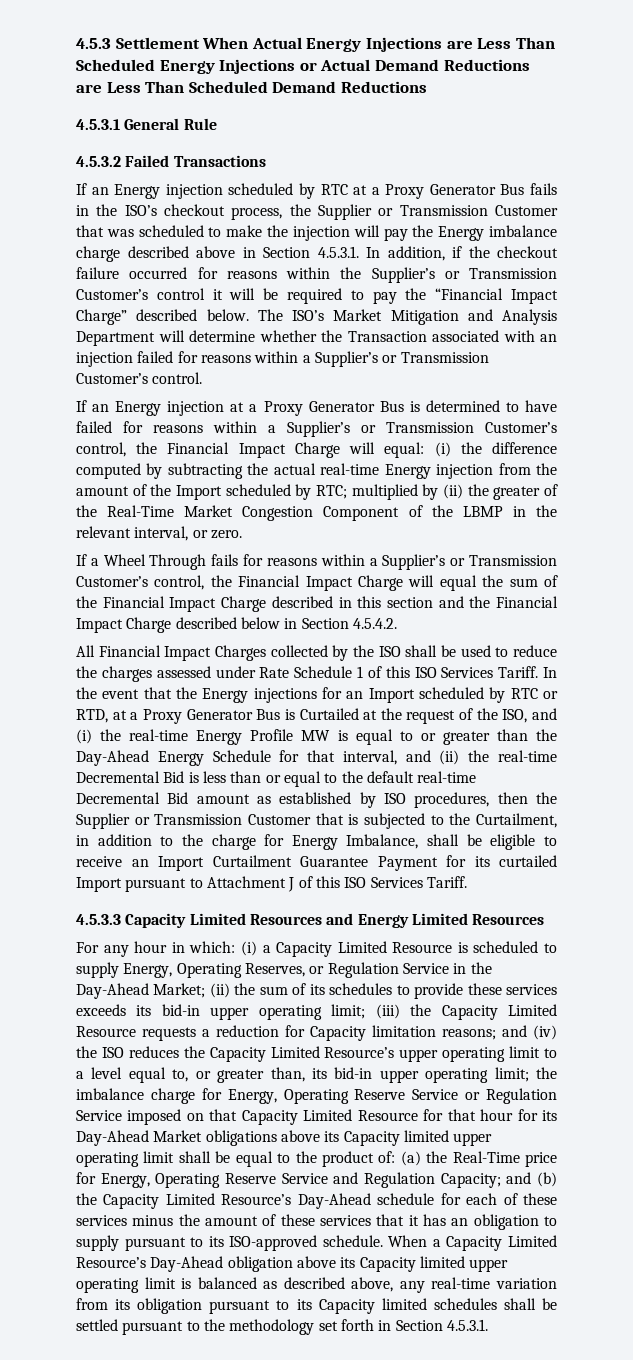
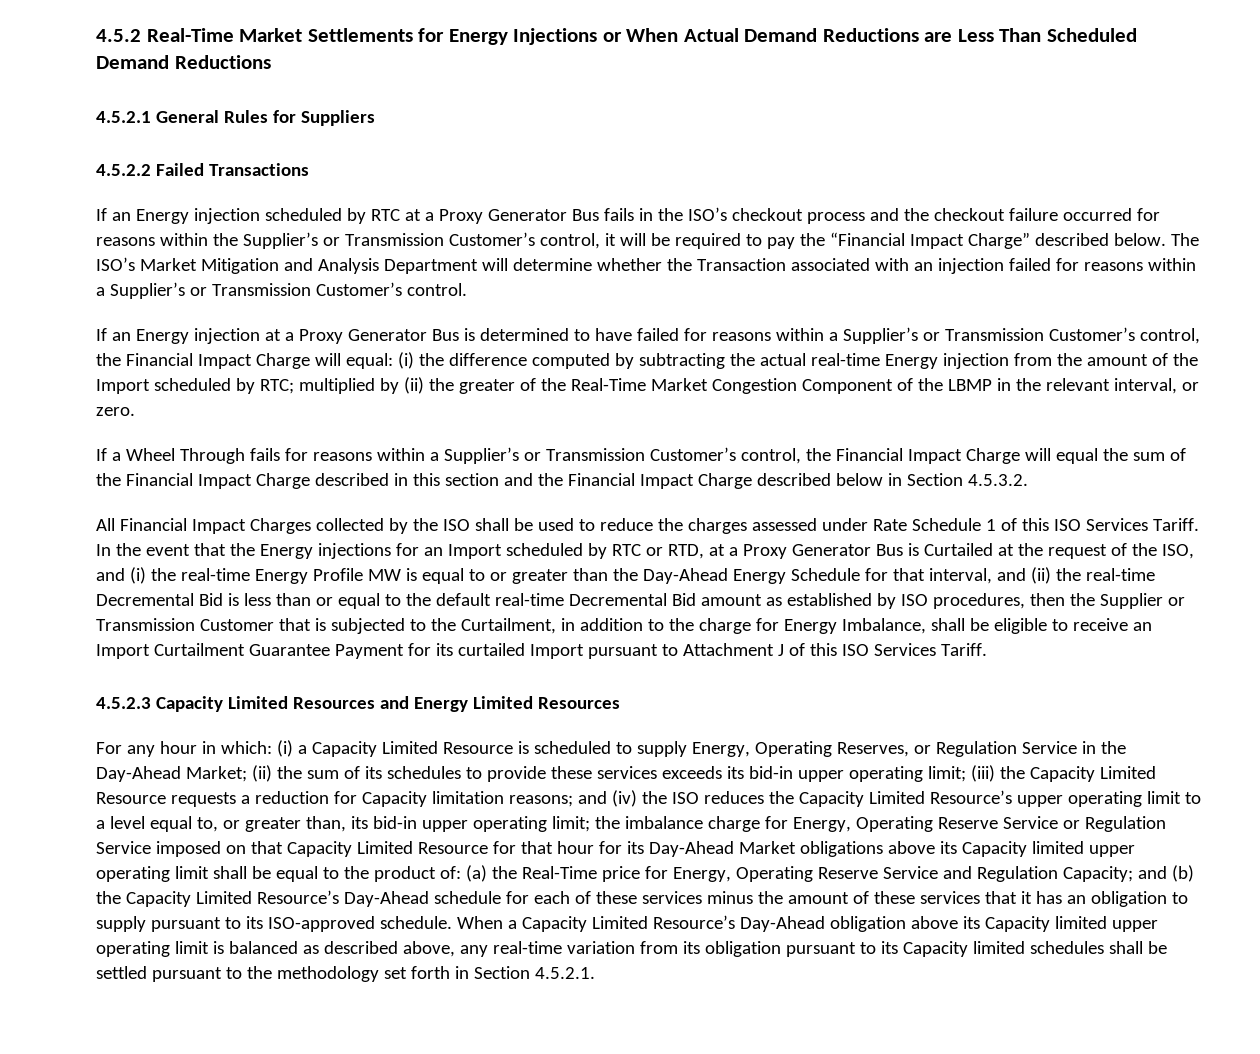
- 4.5.3 Settlement When Actual Energy Injections are Less Than Scheduled Energy Injections or Actual Demand Reductions are Less Than Scheduled Demand Reductions
+ 4.5.2 Real-Time Market Settlements for Energy Injections or When Actual Demand Reductions are Less Than Scheduled Demand Reductions
- 4.5.3.1 General Rule
- 4.5.3.2 Failed Transactions
+ 4.5.2.1 General Rules for Suppliers
+ 4.5.2.2 Failed Transactions
- If an Energy injection scheduled by RTC at a Proxy Generator Bus fails in the ISO’s checkout process, the Supplier or Transmission Customer that was scheduled to make the injection will pay the Energy imbalance charge described above in Section 4.5.3.1. In addition, if the checkout failure occurred for reasons within the Supplier’s or Transmission Customer’s control it will be required to pay the “Financial Impact Charge” described below.
+ If an Energy injection scheduled by RTC at a Proxy Generator Bus fails in the ISO’s checkout process and the checkout failure occurred for reasons within the Supplier’s or Transmission Customer’s control, it will be required to pay the “Financial Impact Charge” described below.
- If a Wheel Through fails for reasons within a Supplier’s or Transmission Customer’s control, the Financial Impact Charge will equal the sum of the Financial Impact Charge described in this section and the Financial Impact Charge described below in Section 4.5.4.2.
+ If a Wheel Through fails for reasons within a Supplier’s or Transmission Customer’s control, the Financial Impact Charge will equal the sum of the Financial Impact Charge described in this section and the Financial Impact Charge described below in Section 4.5.3.2.
- 4.5.3.3 Capacity Limited Resources and Energy Limited Resources
+ 4.5.2.3 Capacity Limited Resources and Energy Limited Resources
- When a Capacity Limited Resource’s Day-Ahead obligation above its Capacity limited upper operating limit is balanced as described above, any real-time variation from its obligation pursuant to its Capacity limited schedules shall be settled pursuant to the methodology set forth in Section 4.5.3.1.
+ When a Capacity Limited Resource’s Day-Ahead obligation above its Capacity limited upper operating limit is balanced as described above, any real-time variation from its obligation pursuant to its Capacity limited schedules shall be settled pursuant to the methodology set forth in Section 4.5.2.1.

